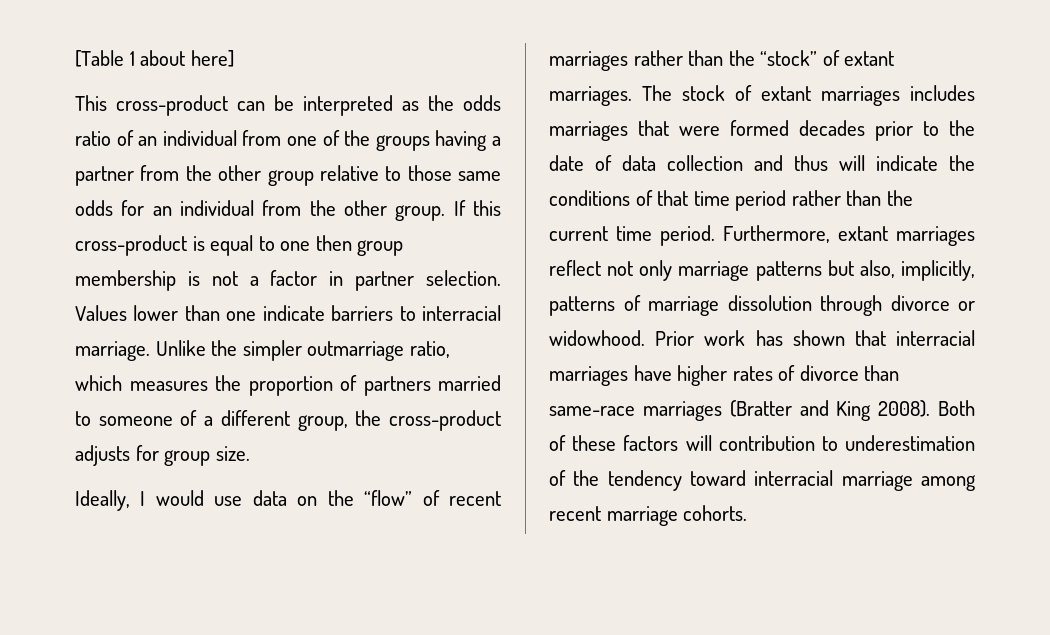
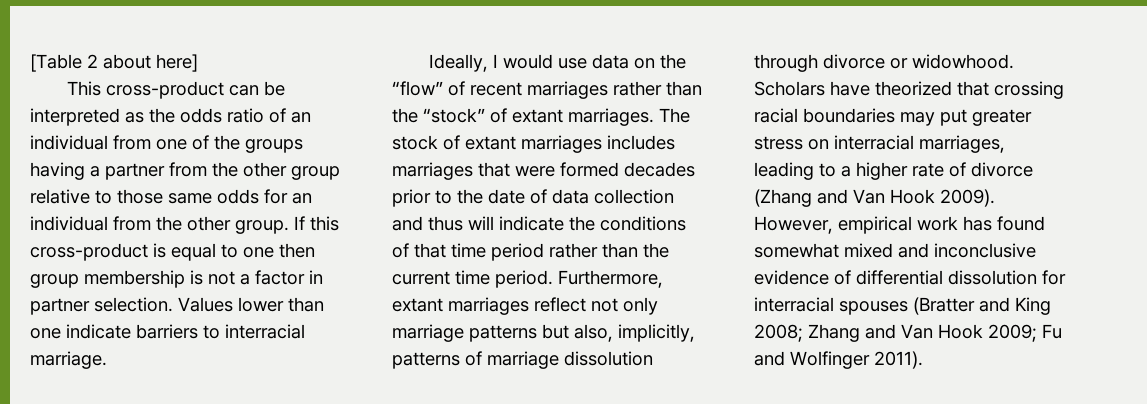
- [Table 1 about here]
+ [Table 2 about here]
- Unlike the simpler outmarriage ratio, which measures the proportion of partners married to someone of a different group, the cross-product adjusts for group size.
- Prior work has shown that interracial marriages have higher rates of divorce than same-race marriages (Bratter and King 2008). Both of these factors will contribution to underestimation of the tendency toward interracial marriage among recent marriage cohorts.
+ Scholars have theorized that crossing racial boundaries may put greater stress on interracial marriages, leading to a higher rate of divorce (Zhang and Van Hook 2009). However, empirical work has found somewhat mixed and inconclusive evidence of differential dissolution for interracial spouses (Bratter and King 2008; Zhang and Van Hook 2009; Fu and Wolfinger 2011).

